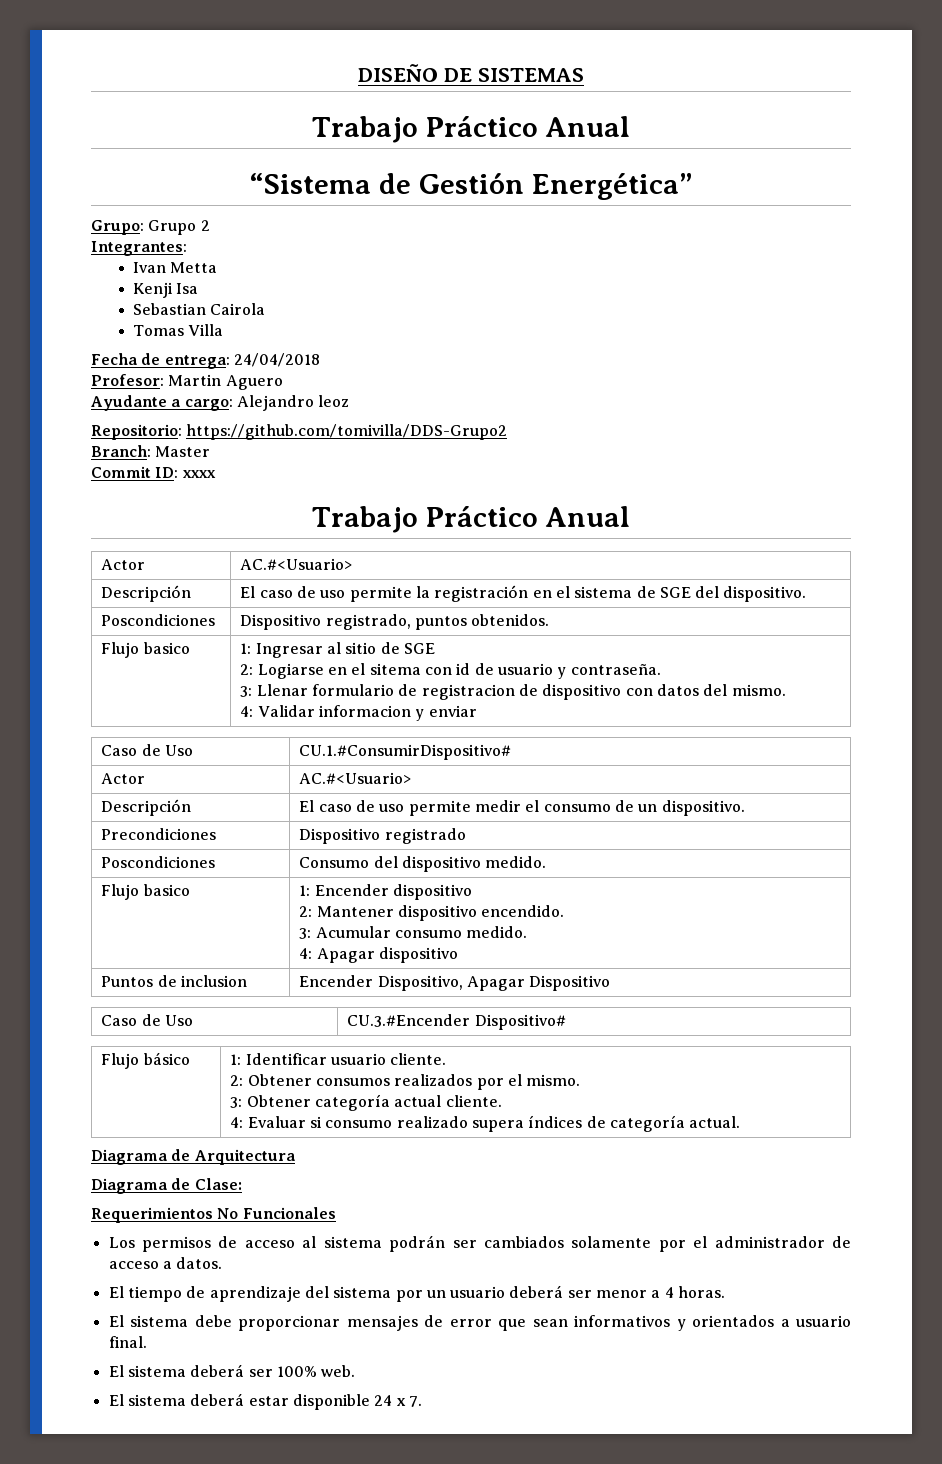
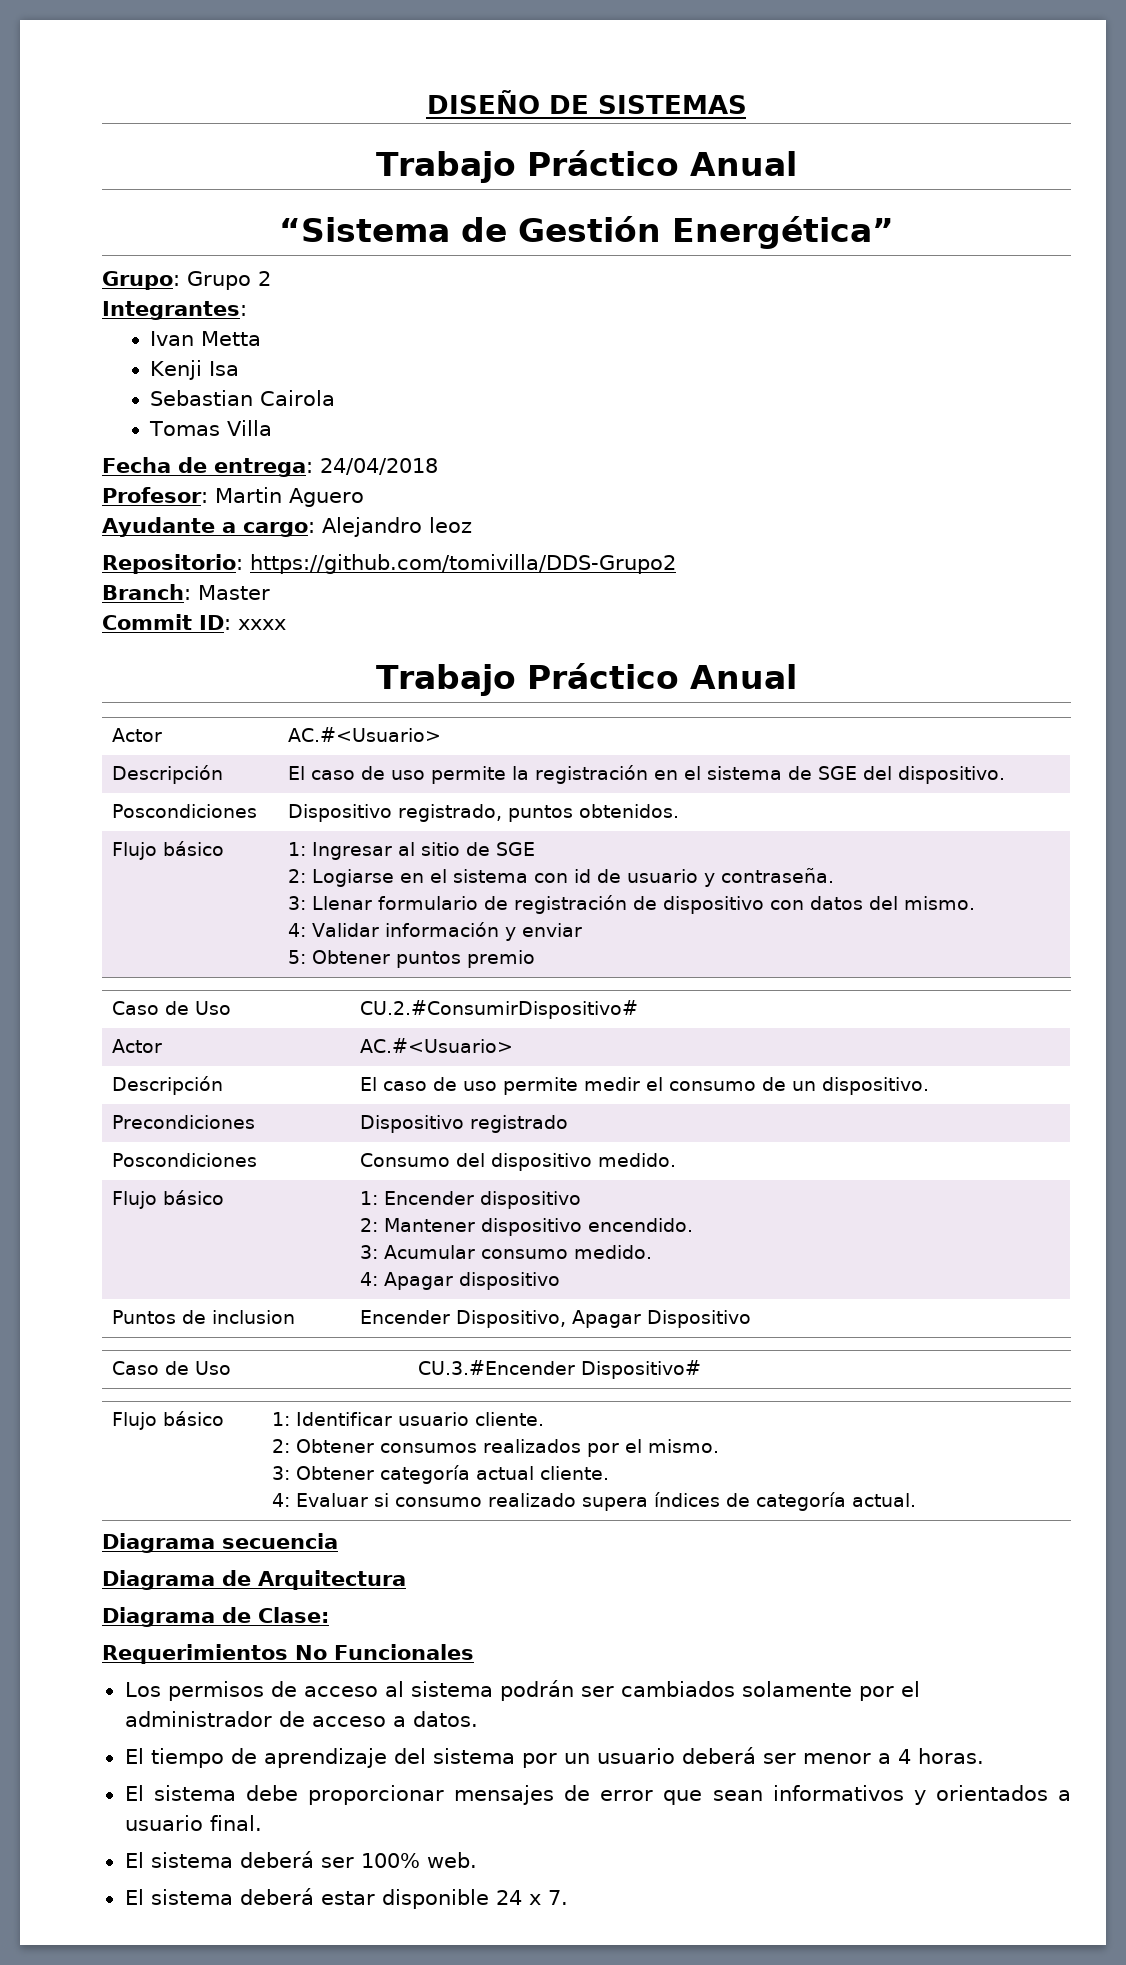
- Flujo basico | 1: Ingresar al sitio de SGE
- 2: Logiarse en el sitema con id de usuario y contraseña.
- 3: Llenar formulario de registracion de dispositivo con datos del mismo.
- 4: Validar informacion y enviar
- Caso de Uso | CU.1.#ConsumirDispositivo#
+ Flujo básico | 1: Ingresar al sitio de SGE
+ 2: Logiarse en el sistema con id de usuario y contraseña.
+ 3: Llenar formulario de registración de dispositivo con datos del mismo.
+ 4: Validar información y enviar
+ 5: Obtener puntos premio
+ Caso de Uso | CU.2.#ConsumirDispositivo#
- Flujo basico | 1: Encender dispositivo
+ Flujo básico | 1: Encender dispositivo
+ Diagrama secuencia

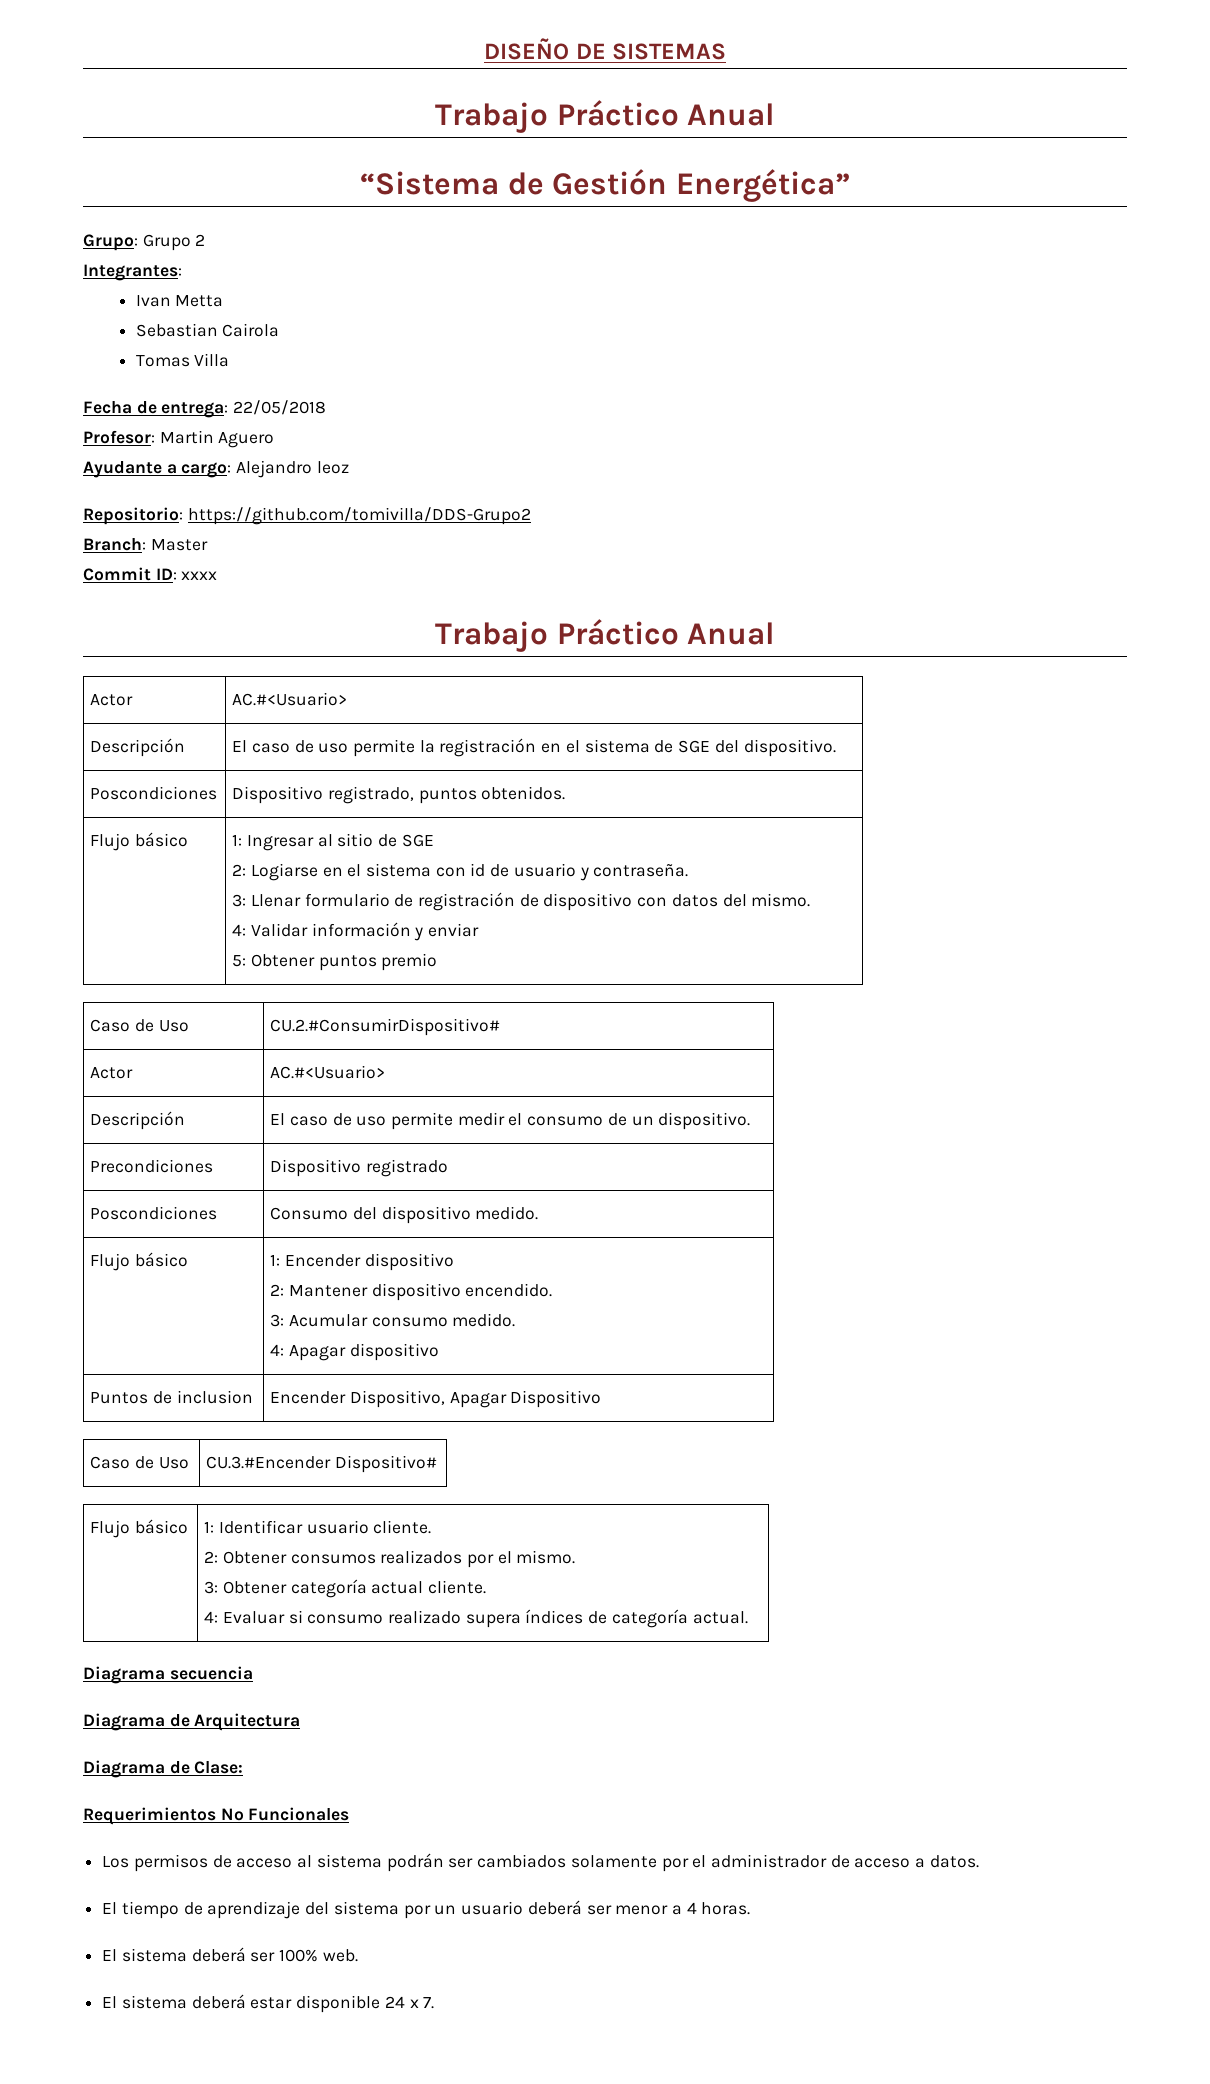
- Kenji Isa
- Fecha de entrega: 24/04/2018
+ Fecha de entrega: 22/05/2018
- El sistema debe proporcionar mensajes de error que sean informativos y orientados a usuario final.

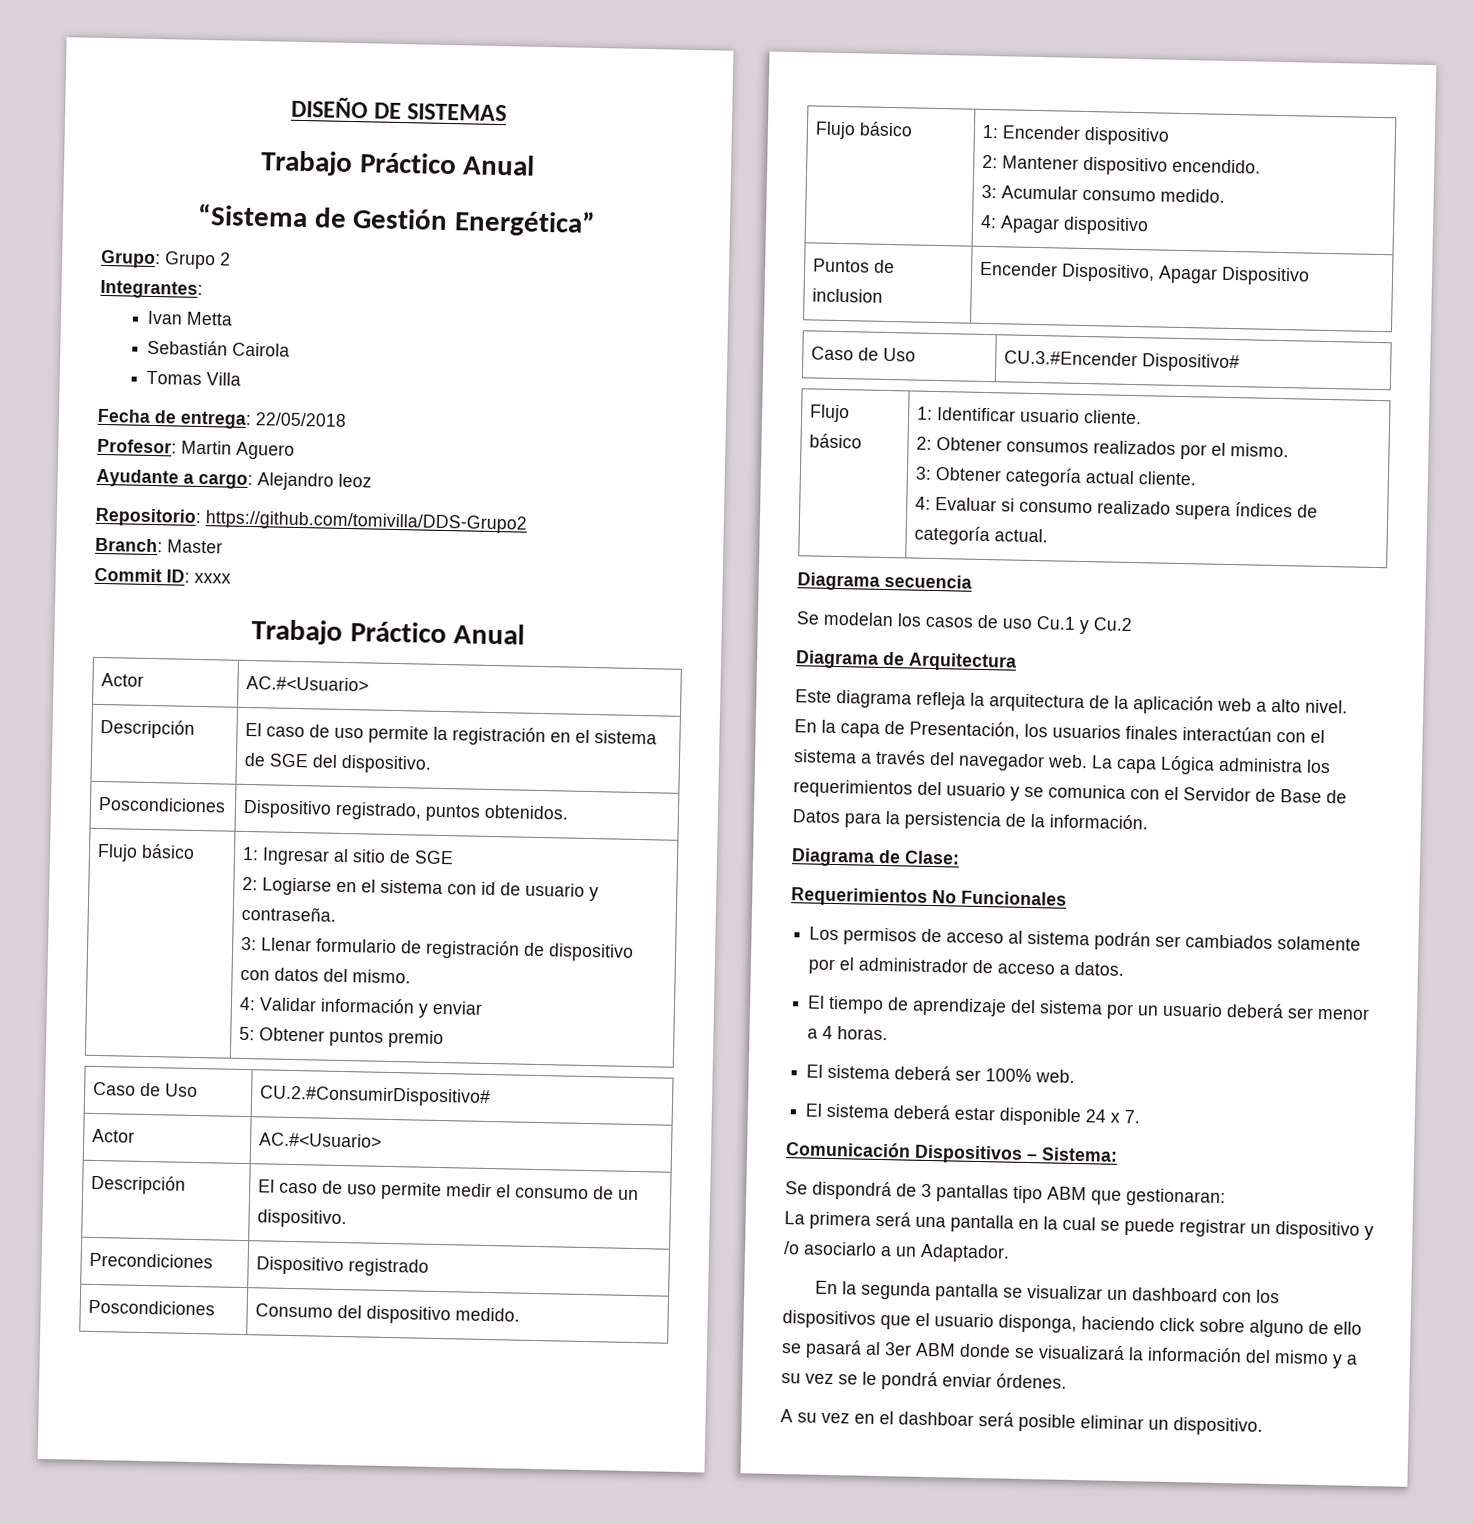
- Sebastian Cairola
+ Sebastián Cairola
+ Se modelan los casos de uso Cu.1 y Cu.2
  Diagrama de Arquitectura
+ Este diagrama refleja la arquitectura de la aplicación web a alto nivel.
+ En la capa de Presentación, los usuarios finales interactúan con el sistema a través del navegador web. La capa Lógica administra los requerimientos del usuario y se comunica con el Servidor de Base de Datos para la persistencia de la información.
+ Comunicación Dispositivos – Sistema:
+ Se dispondrá de 3 pantallas tipo ABM que gestionaran:
+ La primera será una pantalla en la cual se puede registrar un dispositivo y /o asociarlo a un Adaptador.
+ En la segunda pantalla se visualizar un dashboard con los dispositivos que el usuario disponga, haciendo click sobre alguno de ello se pasará al 3er ABM donde se visualizará la información del mismo y a su vez se le pondrá enviar órdenes.
+ A su vez en el dashboar será posible eliminar un dispositivo.

